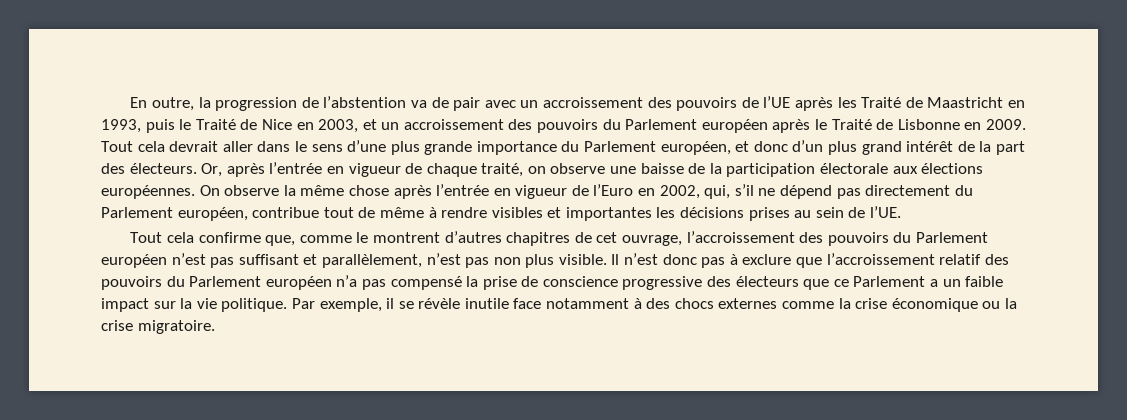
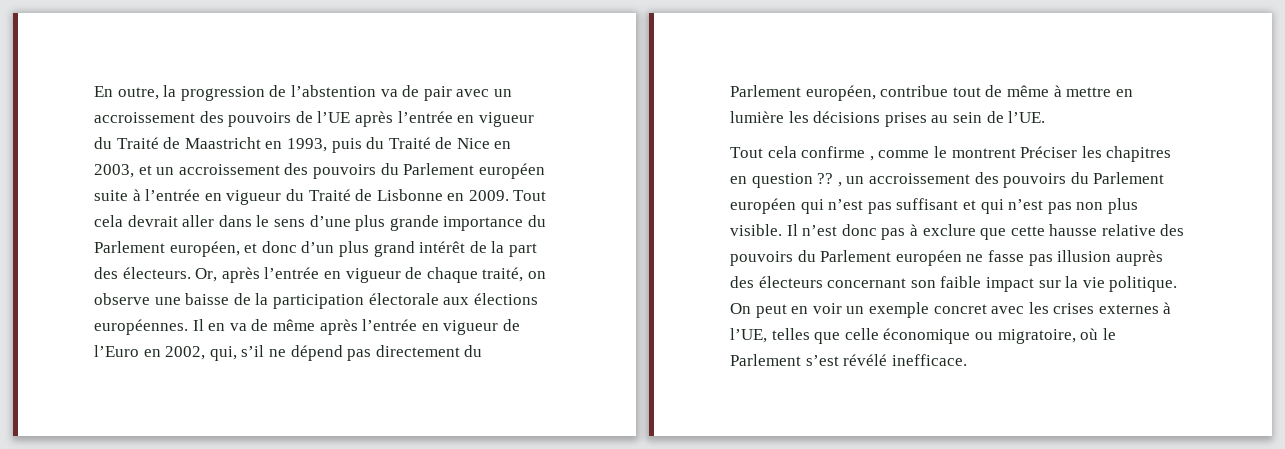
- En outre, la progression de l’abstention va de pair avec un accroissement des pouvoirs de l’UE après les Traité de Maastricht en 1993, puis le Traité de Nice en 2003, et un accroissement des pouvoirs du Parlement européen après le Traité de Lisbonne en 2009.
+ En outre, la progression de l’abstention va de pair avec un accroissement des pouvoirs de l’UE après l’entrée en vigueur du Traité de Maastricht en 1993, puis du Traité de Nice en 2003, et un accroissement des pouvoirs du Parlement européen suite à l’entrée en vigueur du Traité de Lisbonne en 2009.
- On observe la même chose après l’entrée en vigueur de l’Euro en 2002, qui, s’il ne dépend pas directement du Parlement européen, contribue tout de même à rendre visibles et importantes les décisions prises au sein de l’UE.
+ Il en va de même après l’entrée en vigueur de l’Euro en 2002, qui, s’il ne dépend pas directement du Parlement européen, contribue tout de même à mettre en lumière les décisions prises au sein de l’UE.
- Tout cela confirme que, comme le montrent d’autres chapitres de cet ouvrage, l’accroissement des pouvoirs du Parlement européen n’est pas suffisant et parallèlement, n’est pas non plus visible.
+ Tout cela confirme , comme le montrent Préciser les chapitres en question ?? , un accroissement des pouvoirs du Parlement européen qui n’est pas suffisant et qui n’est pas non plus visible.
- Il n’est donc pas à exclure que l’accroissement relatif des pouvoirs du Parlement européen n’a pas compensé la prise de conscience progressive des électeurs que ce Parlement a un faible impact sur la vie politique.
+ Il n’est donc pas à exclure que cette hausse relative des pouvoirs du Parlement européen ne fasse pas illusion auprès des électeurs concernant son faible impact sur la vie politique.
- Par exemple, il se révèle inutile face notamment à des chocs externes comme la crise économique ou la crise migratoire.
+ On peut en voir un exemple concret avec les crises externes à l’UE, telles que celle économique ou migratoire, où le Parlement s’est révélé inefficace.

